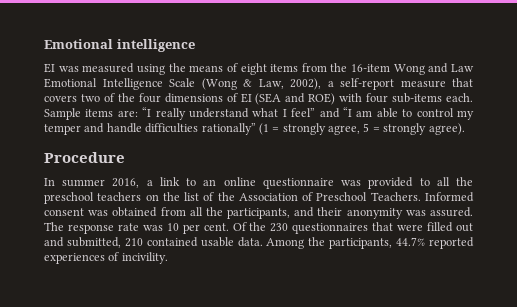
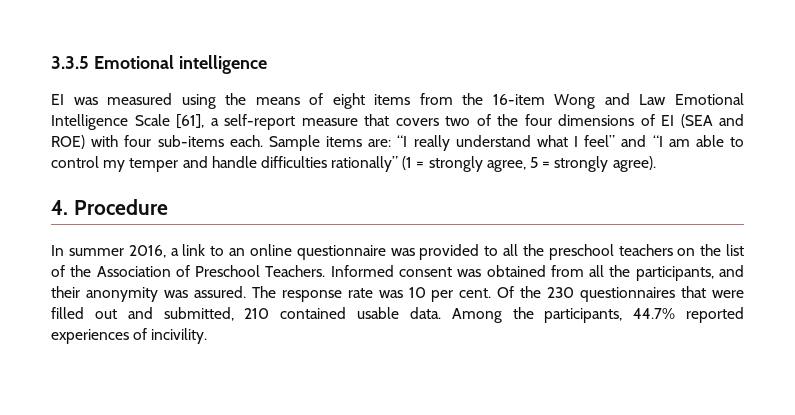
- Emotional intelligence
+ 3.3.5 Emotional intelligence
- EI was measured using the means of eight items from the 16-item Wong and Law Emotional Intelligence Scale (Wong & Law, 2002), a self-report measure that covers two of the four dimensions of EI (SEA and ROE) with four sub-items each.
+ EI was measured using the means of eight items from the 16-item Wong and Law Emotional Intelligence Scale [61], a self-report measure that covers two of the four dimensions of EI (SEA and ROE) with four sub-items each.
- Procedure
+ 4. Procedure

